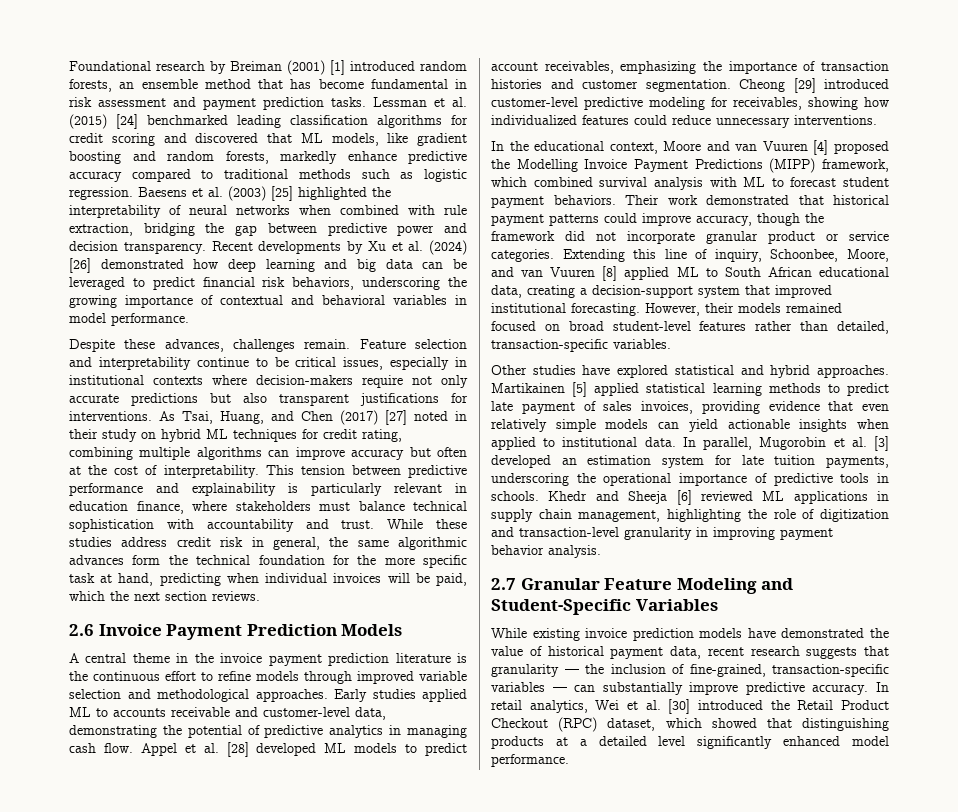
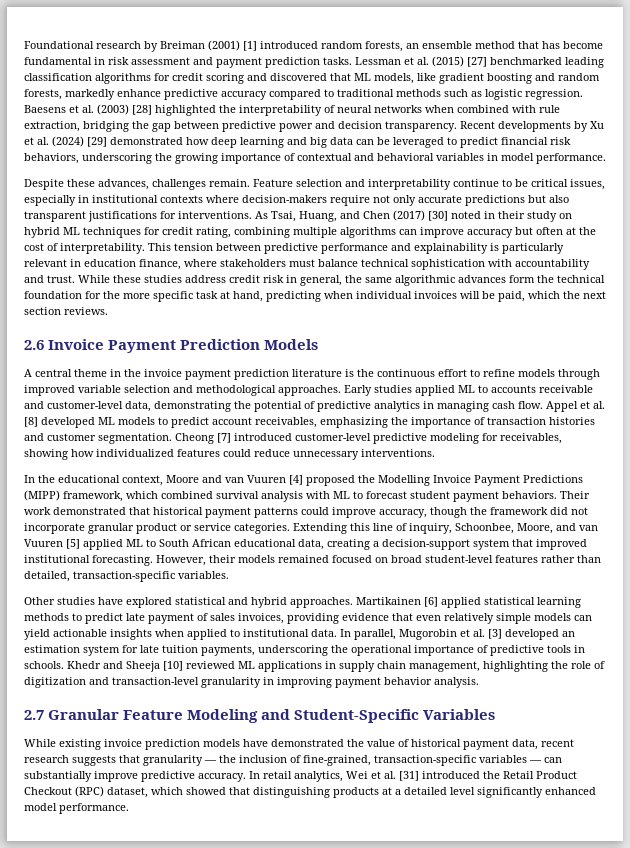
- Lessman et al. (2015) [24] benchmarked leading classification algorithms for credit scoring and discovered that ML models, like gradient boosting and random forests, markedly enhance predictive accuracy compared to traditional methods such as logistic regression.
+ Lessman et al. (2015) [27] benchmarked leading classification algorithms for credit scoring and discovered that ML models, like gradient boosting and random forests, markedly enhance predictive accuracy compared to traditional methods such as logistic regression.
- Baesens et al. (2003) [25] highlighted the interpretability of neural networks when combined with rule extraction, bridging the gap between predictive power and decision transparency.
+ Baesens et al. (2003) [28] highlighted the interpretability of neural networks when combined with rule extraction, bridging the gap between predictive power and decision transparency.
- Recent developments by Xu et al. (2024) [26] demonstrated how deep learning and big data can be leveraged to predict financial risk behaviors, underscoring the growing importance of contextual and behavioral variables in model performance.
+ Recent developments by Xu et al. (2024) [29] demonstrated how deep learning and big data can be leveraged to predict financial risk behaviors, underscoring the growing importance of contextual and behavioral variables in model performance.
- As Tsai, Huang, and Chen (2017) [27] noted in their study on hybrid ML techniques for credit rating, combining multiple algorithms can improve accuracy but often at the cost of interpretability.
+ As Tsai, Huang, and Chen (2017) [30] noted in their study on hybrid ML techniques for credit rating, combining multiple algorithms can improve accuracy but often at the cost of interpretability.
- Appel et al. [28] developed ML models to predict account receivables, emphasizing the importance of transaction histories and customer segmentation.
+ Appel et al. [8] developed ML models to predict account receivables, emphasizing the importance of transaction histories and customer segmentation.
- Cheong [29] introduced customer-level predictive modeling for receivables, showing how individualized features could reduce unnecessary interventions.
+ Cheong [7] introduced customer-level predictive modeling for receivables, showing how individualized features could reduce unnecessary interventions.
- Extending this line of inquiry, Schoonbee, Moore, and van Vuuren [8] applied ML to South African educational data, creating a decision-support system that improved institutional forecasting.
+ Extending this line of inquiry, Schoonbee, Moore, and van Vuuren [5] applied ML to South African educational data, creating a decision-support system that improved institutional forecasting.
- Martikainen [5] applied statistical learning methods to predict late payment of sales invoices, providing evidence that even relatively simple models can yield actionable insights when applied to institutional data.
+ Martikainen [6] applied statistical learning methods to predict late payment of sales invoices, providing evidence that even relatively simple models can yield actionable insights when applied to institutional data.
- Khedr and Sheeja [6] reviewed ML applications in supply chain management, highlighting the role of digitization and transaction-level granularity in improving payment behavior analysis.
+ Khedr and Sheeja [10] reviewed ML applications in supply chain management, highlighting the role of digitization and transaction-level granularity in improving payment behavior analysis.
- In retail analytics, Wei et al. [30] introduced the Retail Product Checkout (RPC) dataset, which showed that distinguishing products at a detailed level significantly enhanced model performance.
+ In retail analytics, Wei et al. [31] introduced the Retail Product Checkout (RPC) dataset, which showed that distinguishing products at a detailed level significantly enhanced model performance.

